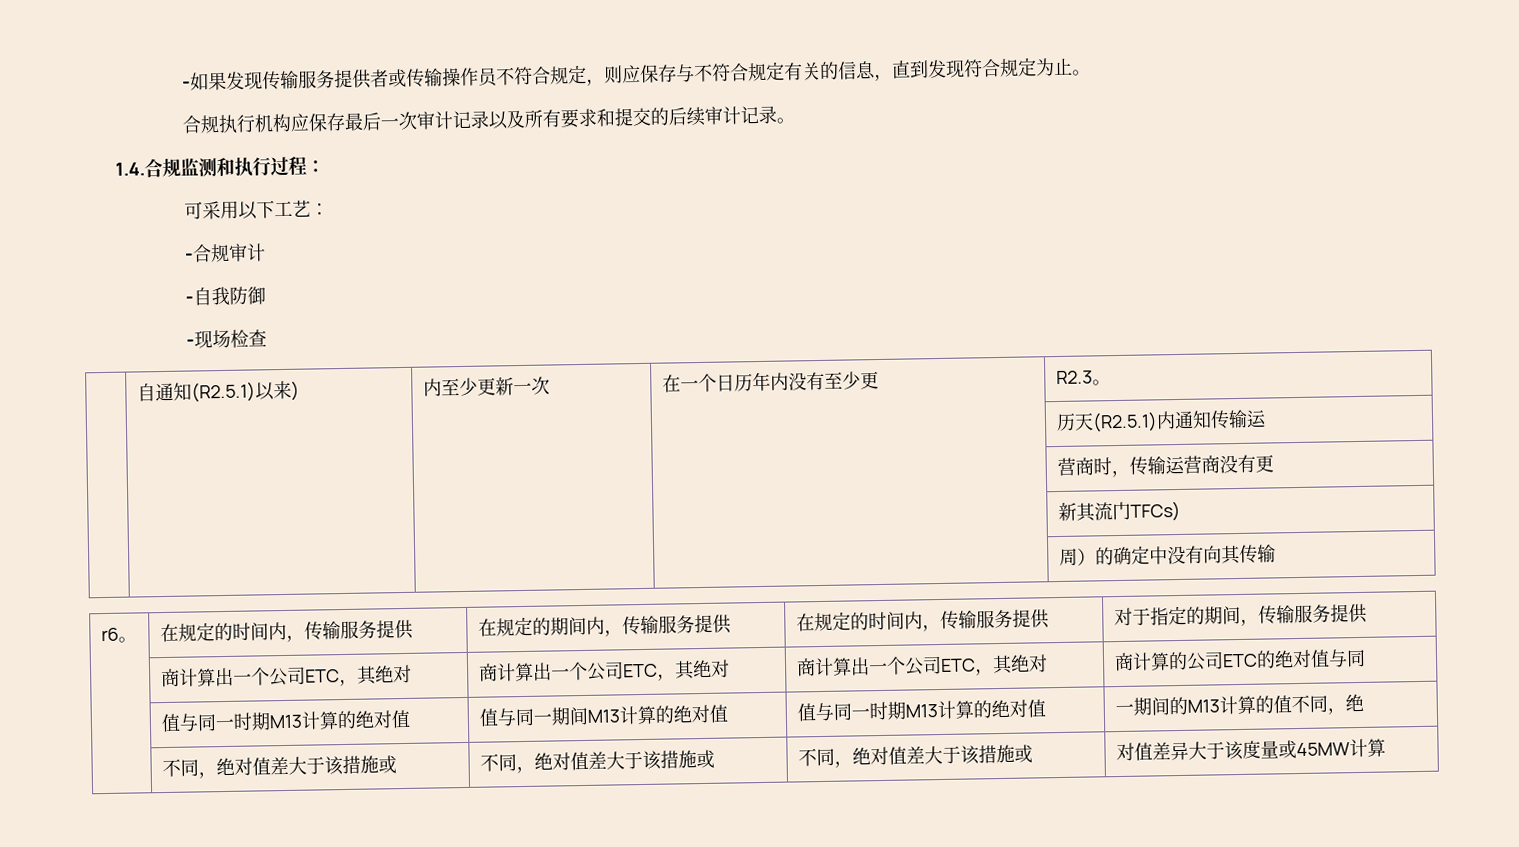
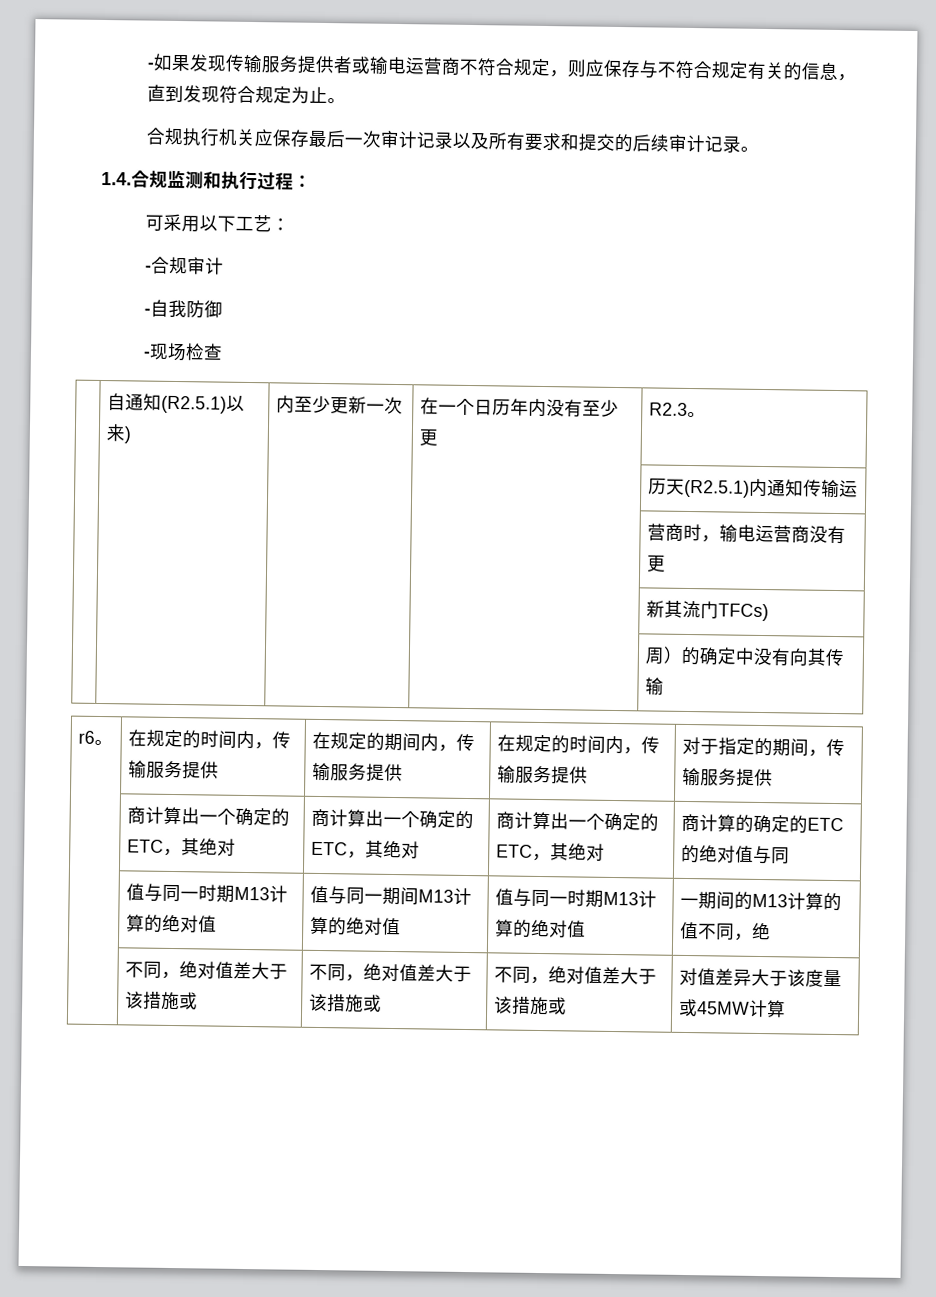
- -如果发现传输服务提供者或传输操作员不符合规定，则应保存与不符合规定有关的信息，直到发现符合规定为止。
+ -如果发现传输服务提供者或输电运营商不符合规定，则应保存与不符合规定有关的信息，直到发现符合规定为止。
- 合规执行机构应保存最后一次审计记录以及所有要求和提交的后续审计记录。
+ 合规执行机关应保存最后一次审计记录以及所有要求和提交的后续审计记录。
- | | | | 营商时，传输运营商没有更
+ | | | | 营商时，输电运营商没有更
- | 商计算出一个公司ETC，其绝对 | 商计算出一个公司ETC，其绝对 | 商计算出一个公司ETC，其绝对 | 商计算的公司ETC的绝对值与同
+ | 商计算出一个确定的ETC，其绝对 | 商计算出一个确定的ETC，其绝对 | 商计算出一个确定的ETC，其绝对 | 商计算的确定的ETC的绝对值与同

